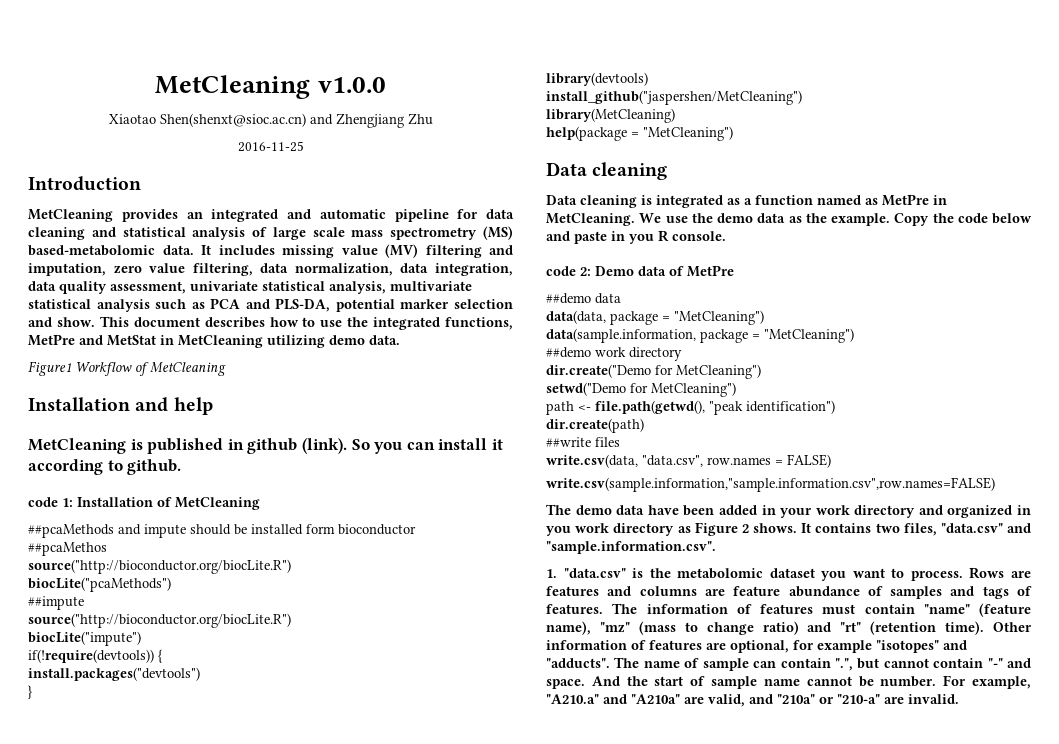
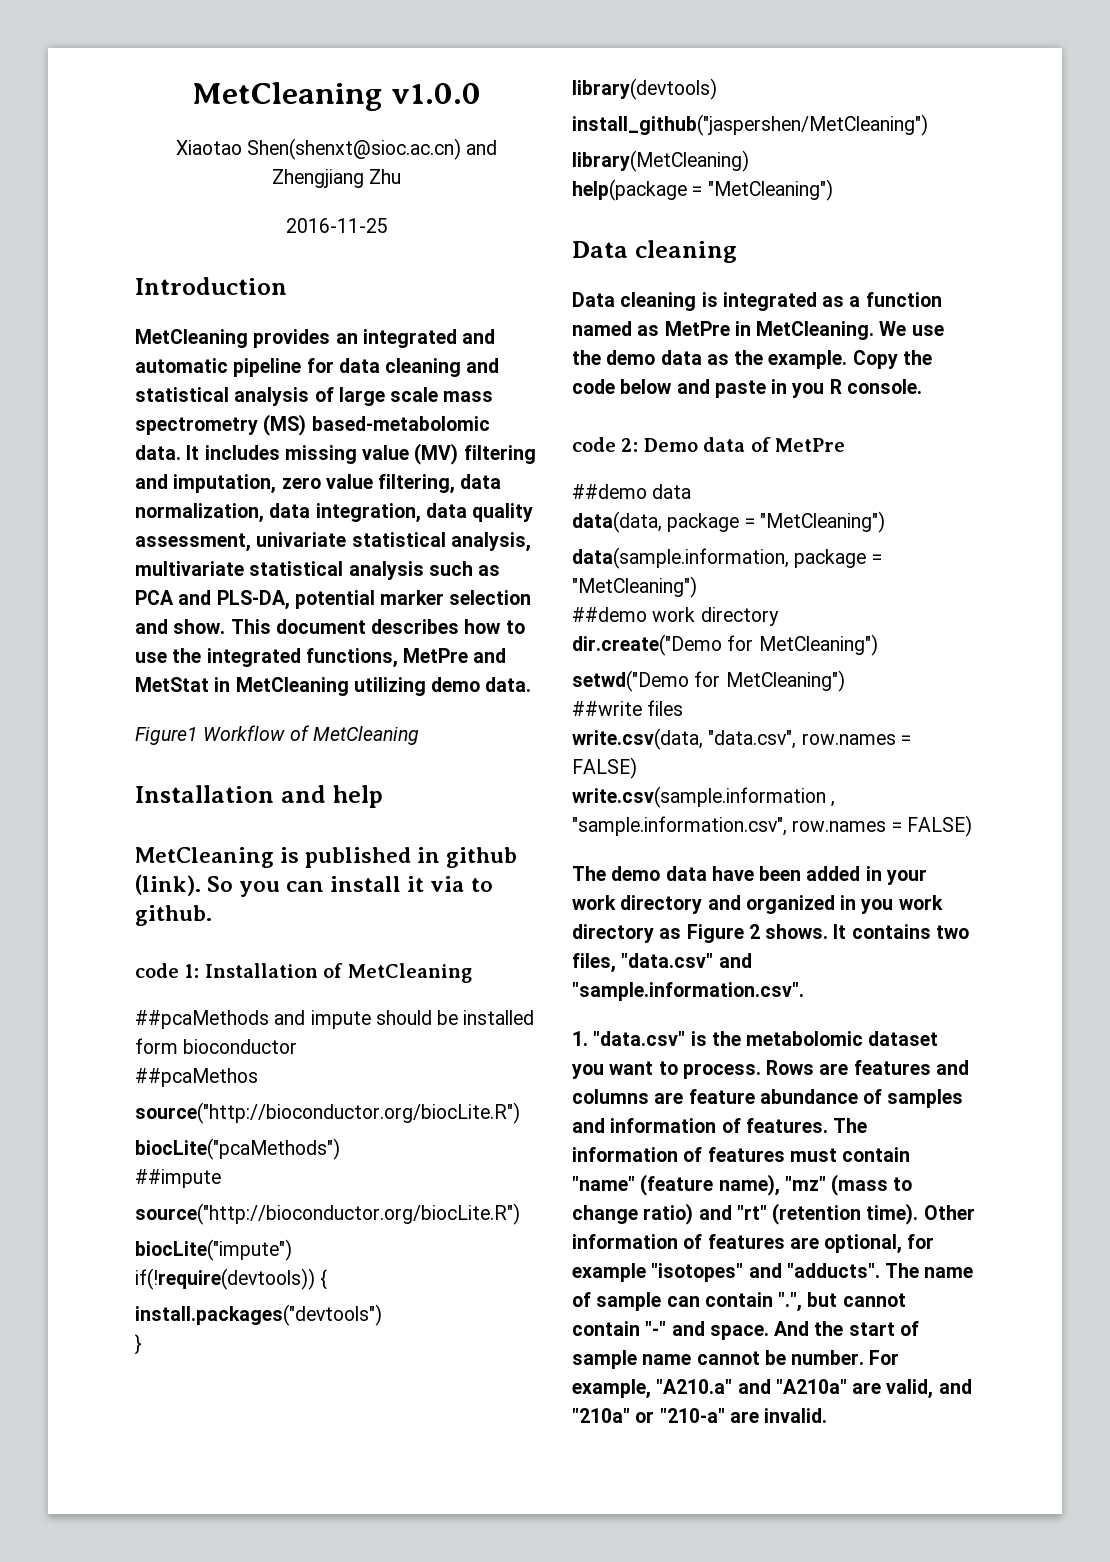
- So you can install it according to github.
+ So you can install it via to github.
- path <- file.path(getwd(), "peak identification")
- dir.create(path)
- write.csv(sample.information,"sample.information.csv",row.names=FALSE)
+ write.csv(sample.information , "sample.information.csv", row.names = FALSE)
- Rows are features and columns are feature abundance of samples and tags of features.
+ Rows are features and columns are feature abundance of samples and information of features.

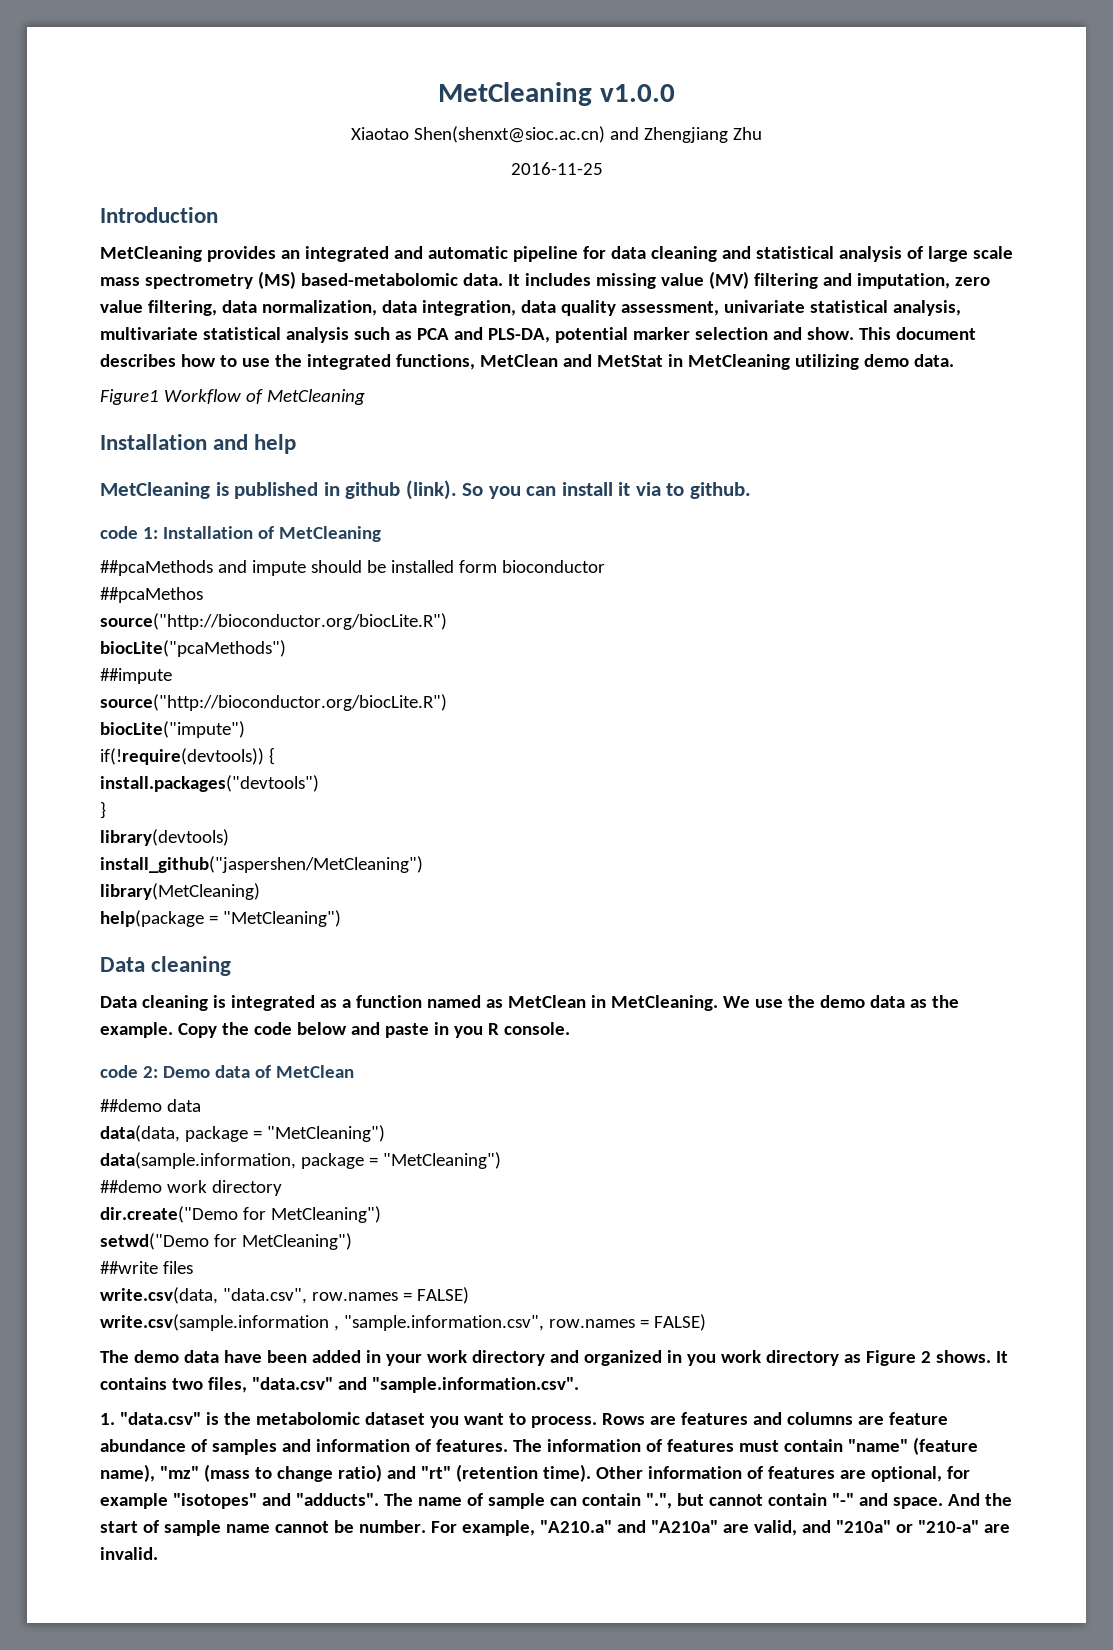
- This document describes how to use the integrated functions, MetPre and MetStat in MetCleaning utilizing demo data.
+ This document describes how to use the integrated functions, MetClean and MetStat in MetCleaning utilizing demo data.
- Data cleaning is integrated as a function named as MetPre in MetCleaning.
+ Data cleaning is integrated as a function named as MetClean in MetCleaning.
- code 2: Demo data of MetPre
+ code 2: Demo data of MetClean

